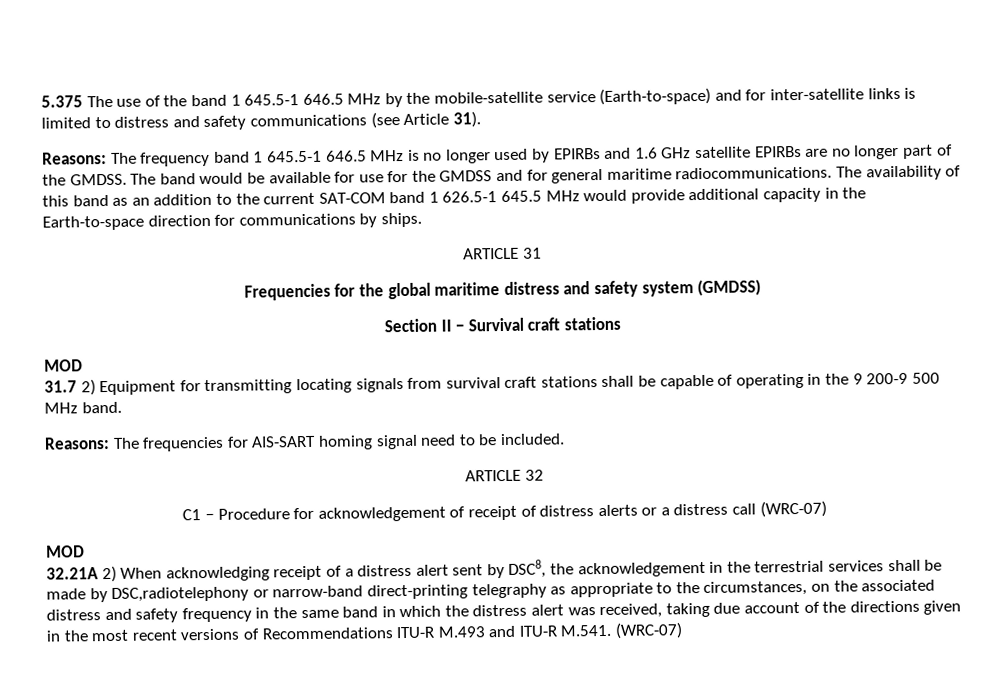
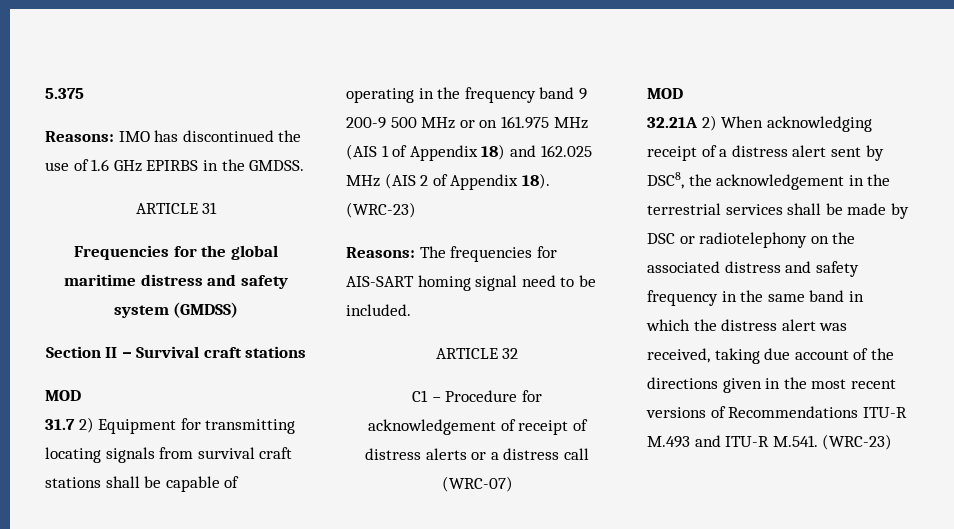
- 5.375 The use of the band 1 645.5-1 646.5 MHz by the mobile-satellite service (Earth-to-space) and for inter-satellite links is limited to distress and safety communications (see Article 31).
- Reasons: The frequency band 1 645.5-1 646.5 MHz is no longer used by EPIRBs and 1.6 GHz satellite EPIRBs are no longer part of the GMDSS. The band would be available for use for the GMDSS and for general maritime radiocommunications. The availability of this band as an addition to the current SAT-COM band 1 626.5-1 645.5 MHz would provide additional capacity in the Earth-to-space direction for communications by ships.
+ 5.375
+ Reasons: IMO has discontinued the use of 1.6 GHz EPIRBS in the GMDSS.
- 31.7 2) Equipment for transmitting locating signals from survival craft stations shall be capable of operating in the 9 200-9 500 MHz band.
+ 31.7 2) Equipment for transmitting locating signals from survival craft stations shall be capable of operating in the frequency band 9 200-9 500 MHz or on 161.975 MHz (AIS 1 of Appendix 18) and 162.025 MHz (AIS 2 of Appendix 18). (WRC-23)
- 32.21A 2) When acknowledging receipt of a distress alert sent by DSC8, the acknowledgement in the terrestrial services shall be made by DSC,radiotelephony or narrow-band direct-printing telegraphy as appropriate to the circumstances, on the associated distress and safety frequency in the same band in which the distress alert was received, taking due account of the directions given in the most recent versions of Recommendations ITU-R M.493 and ITU-R M.541. (WRC-07)
+ 32.21A 2) When acknowledging receipt of a distress alert sent by DSC8, the acknowledgement in the terrestrial services shall be made by DSC or radiotelephony on the associated distress and safety frequency in the same band in which the distress alert was received, taking due account of the directions given in the most recent versions of Recommendations ITU-R M.493 and ITU-R M.541. (WRC-23)

